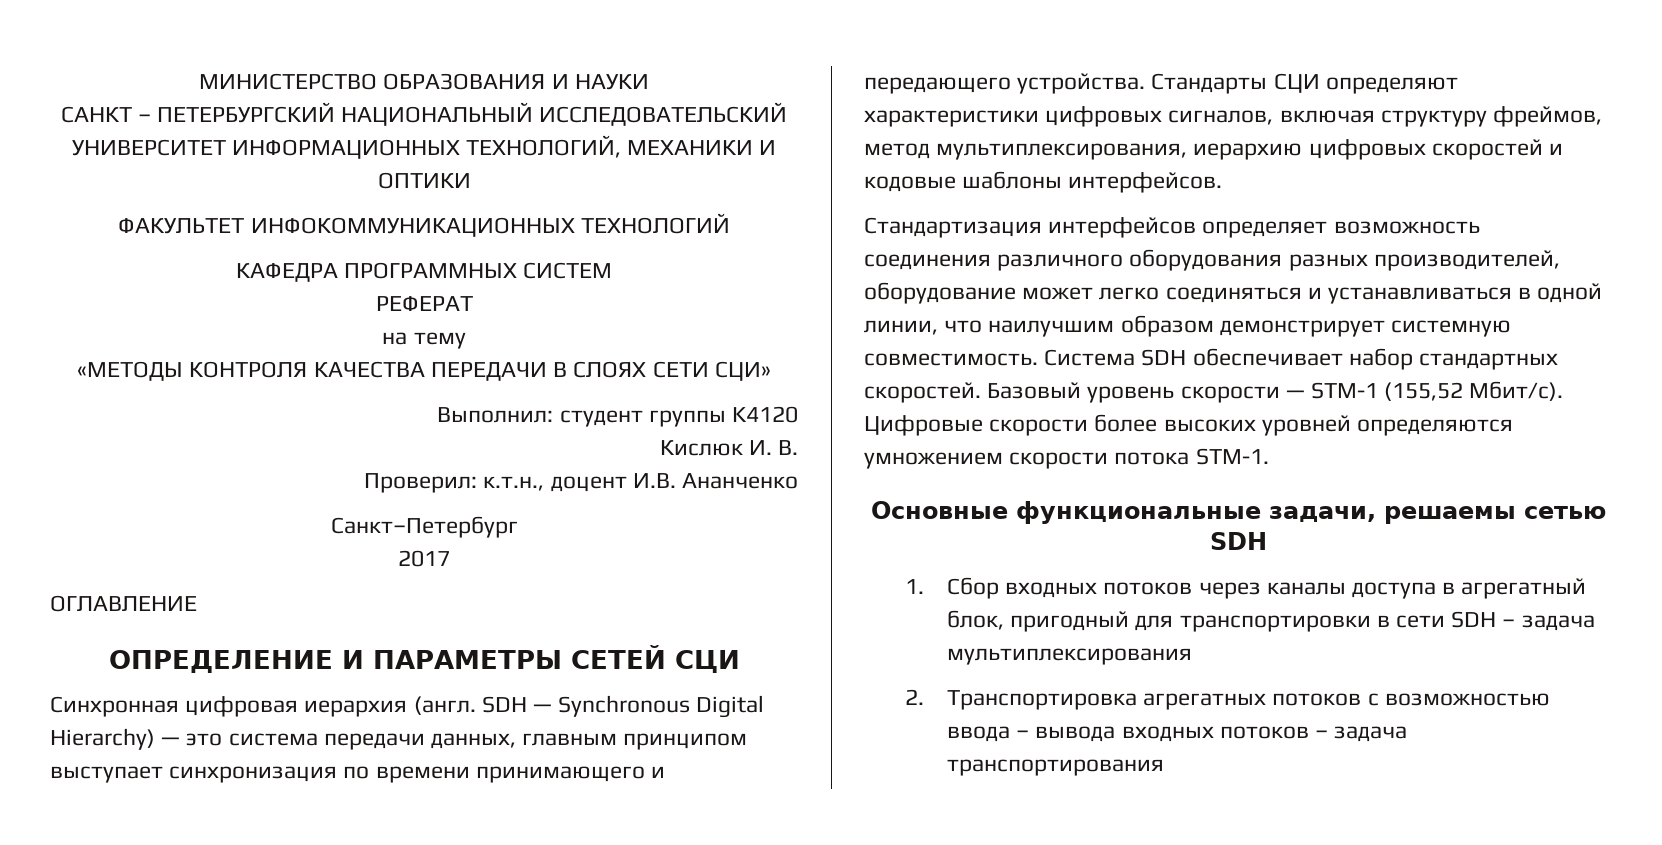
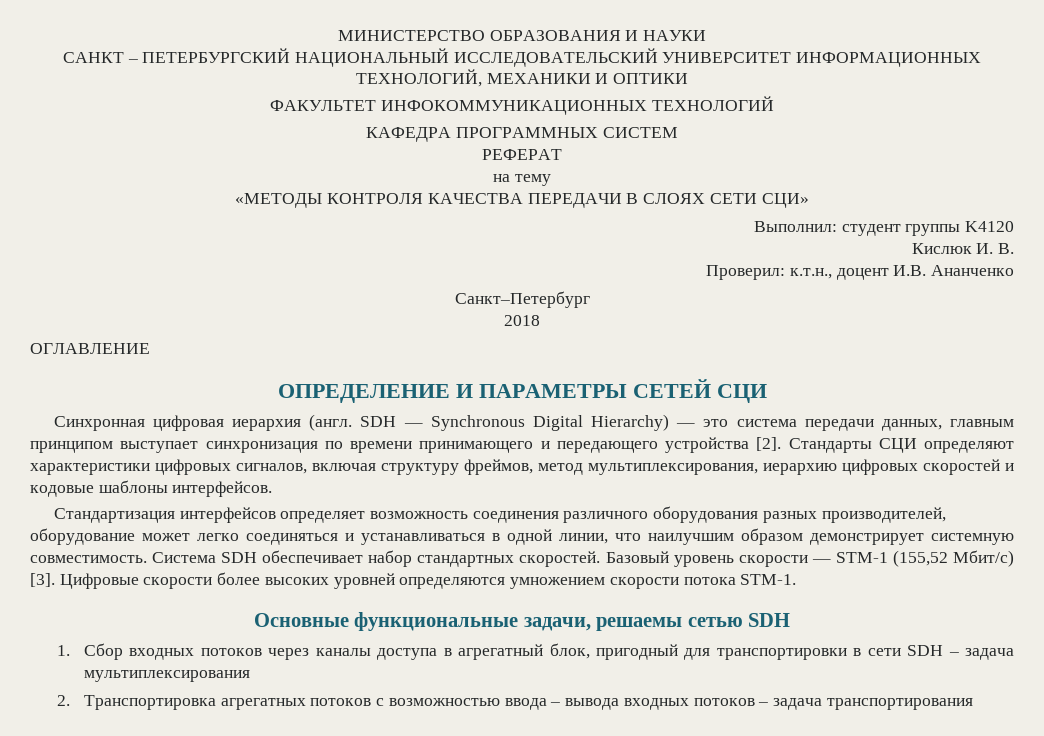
- 2017
+ 2018
- SDH — Synchronous Digital Hierarchy) — это система передачи данных, главным принципом выступает синхронизация по времени принимающего и передающего устройства.
+ SDH — Synchronous Digital Hierarchy) — это система передачи данных, главным принципом выступает синхронизация по времени принимающего и передающего устройства [2].
- Базовый уровень скорости — STM-1 (155,52 Mбит/с).
+ Базовый уровень скорости — STM-1 (155,52 Mбит/с) [3].

